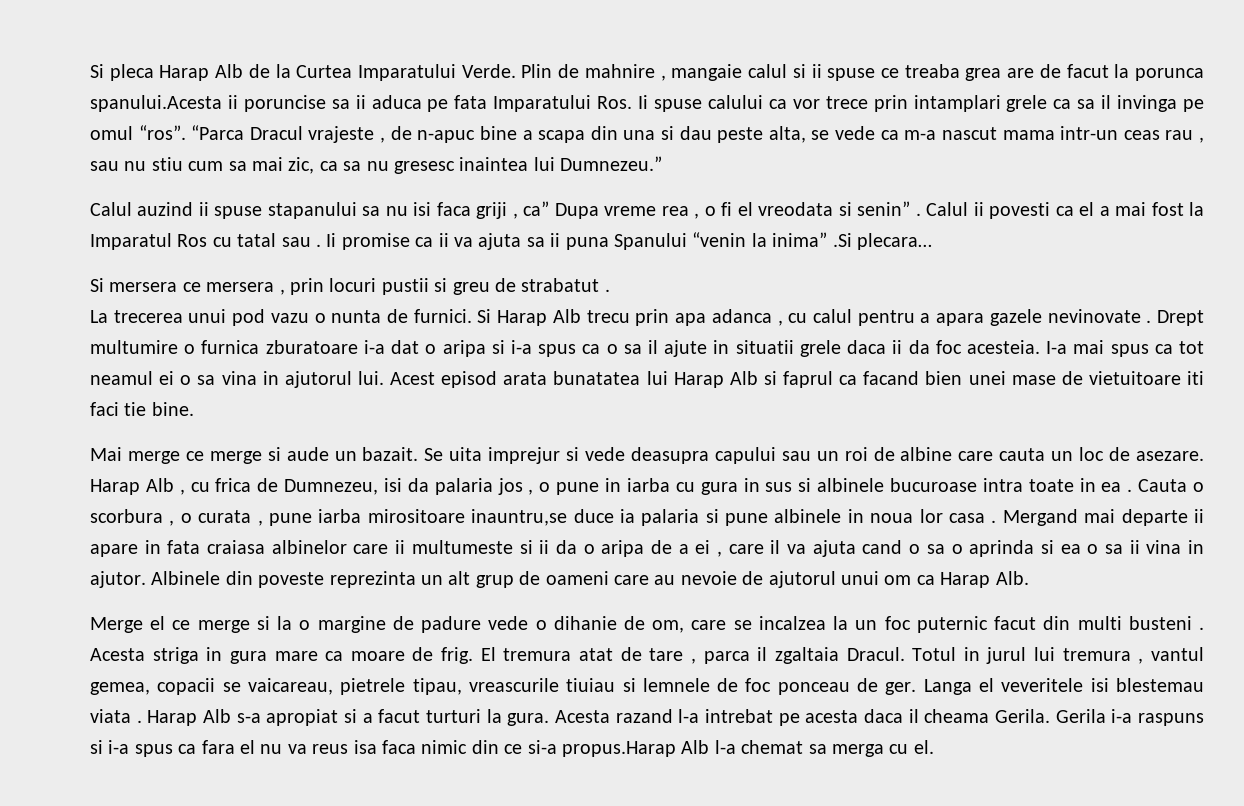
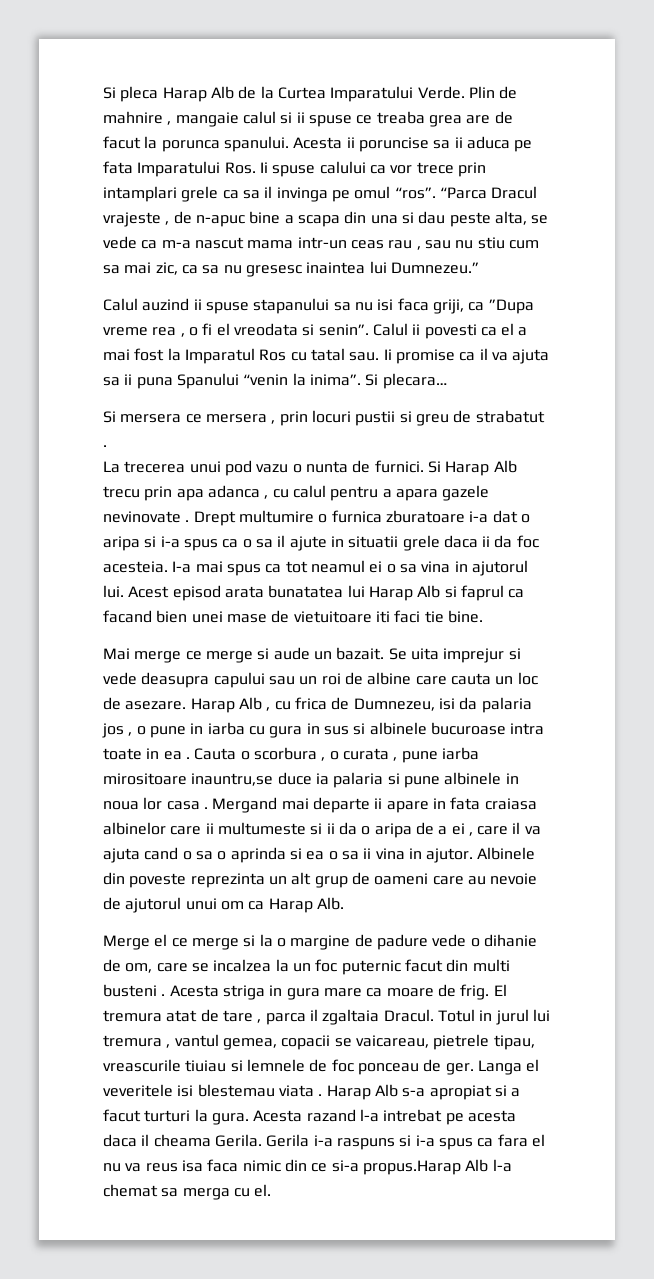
- Plin de mahnire , mangaie calul si ii spuse ce treaba grea are de facut la porunca spanului.Acesta ii poruncise sa ii aduca pe fata Imparatului Ros. Ii spuse calului ca vor trece prin intamplari grele ca sa il invinga pe omul “ros”.
+ Plin de mahnire , mangaie calul si ii spuse ce treaba grea are de facut la porunca spanului. Acesta ii poruncise sa ii aduca pe fata Imparatului Ros. Ii spuse calului ca vor trece prin intamplari grele ca sa il invinga pe omul “ros”.
- Calul auzind ii spuse stapanului sa nu isi faca griji , ca” Dupa vreme rea , o fi el vreodata si senin” .
+ Calul auzind ii spuse stapanului sa nu isi faca griji, ca ”Dupa vreme rea , o fi el vreodata si senin”.
- Calul ii povesti ca el a mai fost la Imparatul Ros cu tatal sau .
+ Calul ii povesti ca el a mai fost la Imparatul Ros cu tatal sau.
- Ii promise ca ii va ajuta sa ii puna Spanului “venin la inima” .Si plecara…
+ Ii promise ca il va ajuta sa ii puna Spanului “venin la inima”. Si plecara…

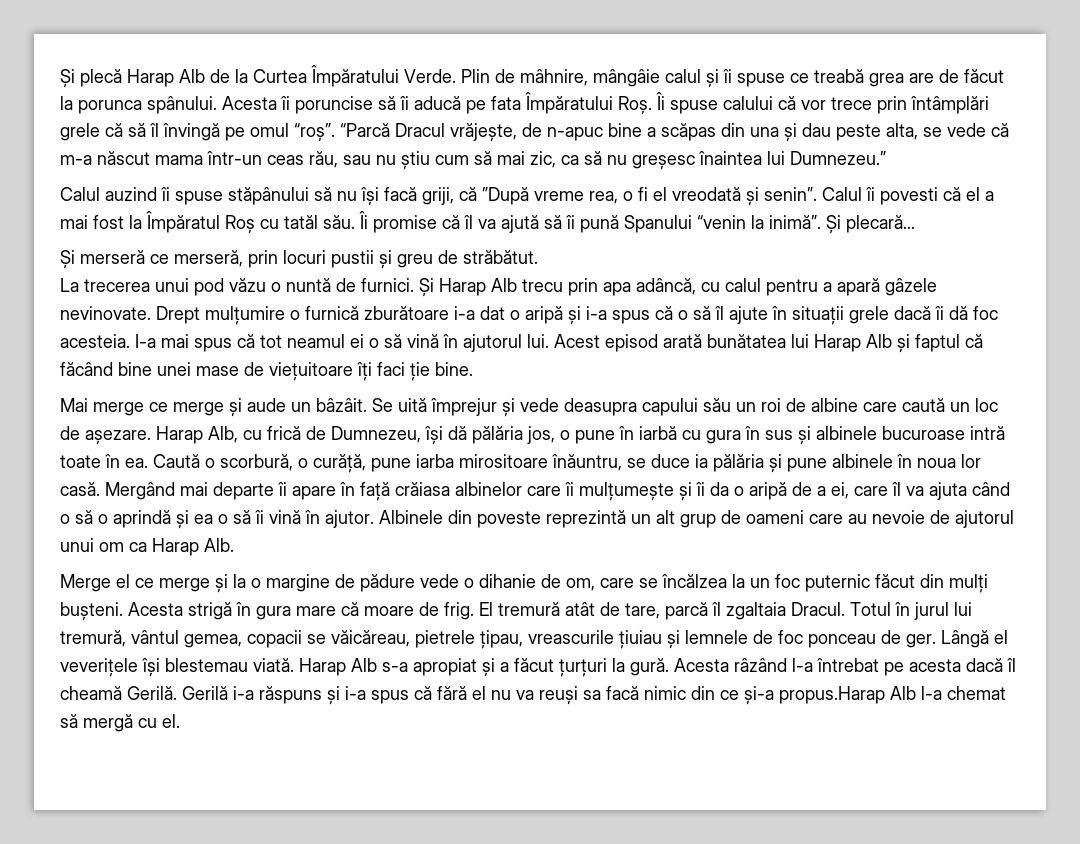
- Si pleca Harap Alb de la Curtea Imparatului Verde.
+ Și plecă Harap Alb de la Curtea Împăratului Verde.
- Plin de mahnire , mangaie calul si ii spuse ce treaba grea are de facut la porunca spanului. Acesta ii poruncise sa ii aduca pe fata Imparatului Ros. Ii spuse calului ca vor trece prin intamplari grele ca sa il invinga pe omul “ros”. “Parca Dracul vrajeste , de n-apuc bine a scapa din una si dau peste alta, se vede ca m-a nascut mama intr-un ceas rau , sau nu stiu cum sa mai zic, ca sa nu gresesc inaintea lui Dumnezeu.”
- Calul auzind ii spuse stapanului sa nu isi faca griji, ca ”Dupa vreme rea , o fi el vreodata si senin”. Calul ii povesti ca el a mai fost la Imparatul Ros cu tatal sau. Ii promise ca il va ajuta sa ii puna Spanului “venin la inima”. Si plecara…
- Si mersera ce mersera , prin locuri pustii si greu de strabatut .
+ Plin de mâhnire, mângâie calul și îi spuse ce treabă grea are de făcut la porunca spânului. Acesta îi poruncise să îi aducă pe fata Împăratului Roș. Îi spuse calului că vor trece prin întâmplări grele că să îl învingă pe omul “roș”. “Parcă Dracul vrăjește, de n-apuc bine a scăpas din una și dau peste alta, se vede că m-a născut mama într-un ceas rău, sau nu știu cum să mai zic, ca să nu greșesc înaintea lui Dumnezeu.”
+ Calul auzind îi spuse stăpânului să nu își facă griji, că ”După vreme rea, o fi el vreodată și senin”. Calul îi povesti că el a mai fost la Împăratul Roș cu tatăl său. Îi promise că îl va ajută să îi pună Spanului “venin la inimă”. Și plecară…
+ Și merseră ce merseră, prin locuri pustii și greu de străbătut.
- La trecerea unui pod vazu o nunta de furnici.
+ La trecerea unui pod văzu o nuntă de furnici.
- Si Harap Alb trecu prin apa adanca , cu calul pentru a apara gazele nevinovate . Drept multumire o furnica zburatoare i-a dat o aripa si i-a spus ca o sa il ajute in situatii grele daca ii da foc acesteia.
+ Și Harap Alb trecu prin apa adâncă, cu calul pentru a apară gâzele nevinovate. Drept mulțumire o furnică zburătoare i-a dat o aripă și i-a spus că o să îl ajute în situații grele dacă îi dă foc acesteia.
- I-a mai spus ca tot neamul ei o sa vina in ajutorul lui.
+ I-a mai spus că tot neamul ei o să vină în ajutorul lui.
- Acest episod arata bunatatea lui Harap Alb si faprul ca facand bien unei mase de vietuitoare iti faci tie bine.
+ Acest episod arată bunătatea lui Harap Alb și faptul că făcând bine unei mase de viețuitoare îți faci ție bine.
- Mai merge ce merge si aude un bazait. Se uita imprejur si vede deasupra capului sau un roi de albine care cauta un loc de asezare. Harap Alb , cu frica de Dumnezeu, isi da palaria jos , o pune in iarba cu gura in sus si albinele bucuroase intra toate in ea . Cauta o scorbura , o curata , pune iarba mirositoare inauntru,se duce ia palaria si pune albinele in noua lor casa . Mergand mai departe ii apare in fata craiasa albinelor care ii multumeste si ii da o aripa de a ei , care il va ajuta cand o sa o aprinda si ea o sa ii vina in ajutor.
+ Mai merge ce merge și aude un bâzâit. Se uită împrejur și vede deasupra capului său un roi de albine care caută un loc de așezare. Harap Alb, cu frică de Dumnezeu, își dă pălăria jos, o pune în iarbă cu gura în sus și albinele bucuroase intră toate în ea. Caută o scorbură, o curăță, pune iarba mirositoare înăuntru, se duce ia pălăria și pune albinele în noua lor casă. Mergând mai departe îi apare în față crăiasa albinelor care îi mulțumește și îi da o aripă de a ei, care îl va ajuta când o să o aprindă și ea o să îi vină în ajutor.
- Albinele din poveste reprezinta un alt grup de oameni care au nevoie de ajutorul unui om ca Harap Alb.
+ Albinele din poveste reprezintă un alt grup de oameni care au nevoie de ajutorul unui om ca Harap Alb.
- Merge el ce merge si la o margine de padure vede o dihanie de om, care se incalzea la un foc puternic facut din multi busteni . Acesta striga in gura mare ca moare de frig.
+ Merge el ce merge și la o margine de pădure vede o dihanie de om, care se încălzea la un foc puternic făcut din mulți bușteni. Acesta strigă în gura mare că moare de frig.
- El tremura atat de tare , parca il zgaltaia Dracul.
+ El tremură atât de tare, parcă îl zgaltaia Dracul.
- Totul in jurul lui tremura , vantul gemea, copacii se vaicareau, pietrele tipau, vreascurile tiuiau si lemnele de foc ponceau de ger.
+ Totul în jurul lui tremură, vântul gemea, copacii se văicăreau, pietrele țipau, vreascurile țiuiau și lemnele de foc ponceau de ger.
- Langa el veveritele isi blestemau viata . Harap Alb s-a apropiat si a facut turturi la gura. Acesta razand l-a intrebat pe acesta daca il cheama Gerila. Gerila i-a raspuns si i-a spus ca fara el nu va reus isa faca nimic din ce si-a propus.Harap Alb l-a chemat sa merga cu el.
+ Lângă el veverițele își blestemau viată. Harap Alb s-a apropiat și a făcut țurțuri la gură. Acesta râzând l-a întrebat pe acesta dacă îl cheamă Gerilă. Gerilă i-a răspuns și i-a spus că fără el nu va reuși sa facă nimic din ce și-a propus.Harap Alb l-a chemat să mergă cu el.

